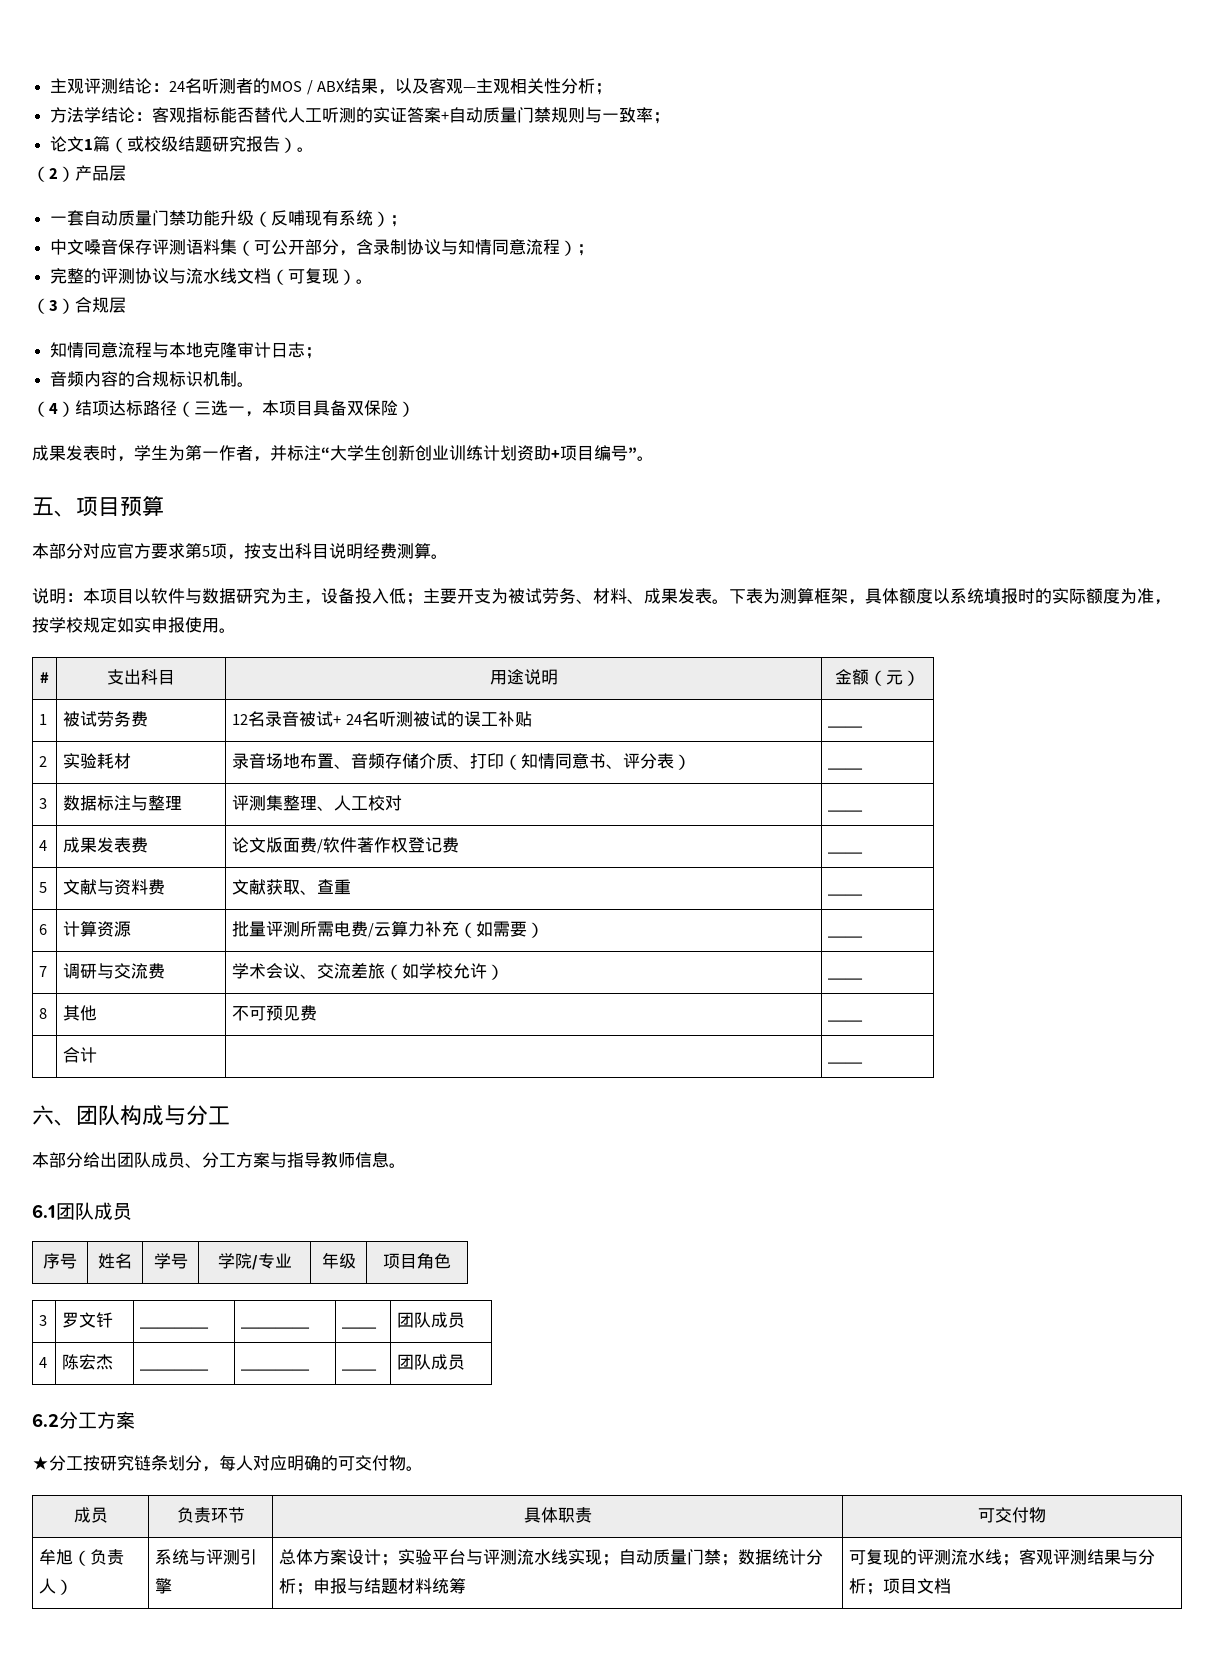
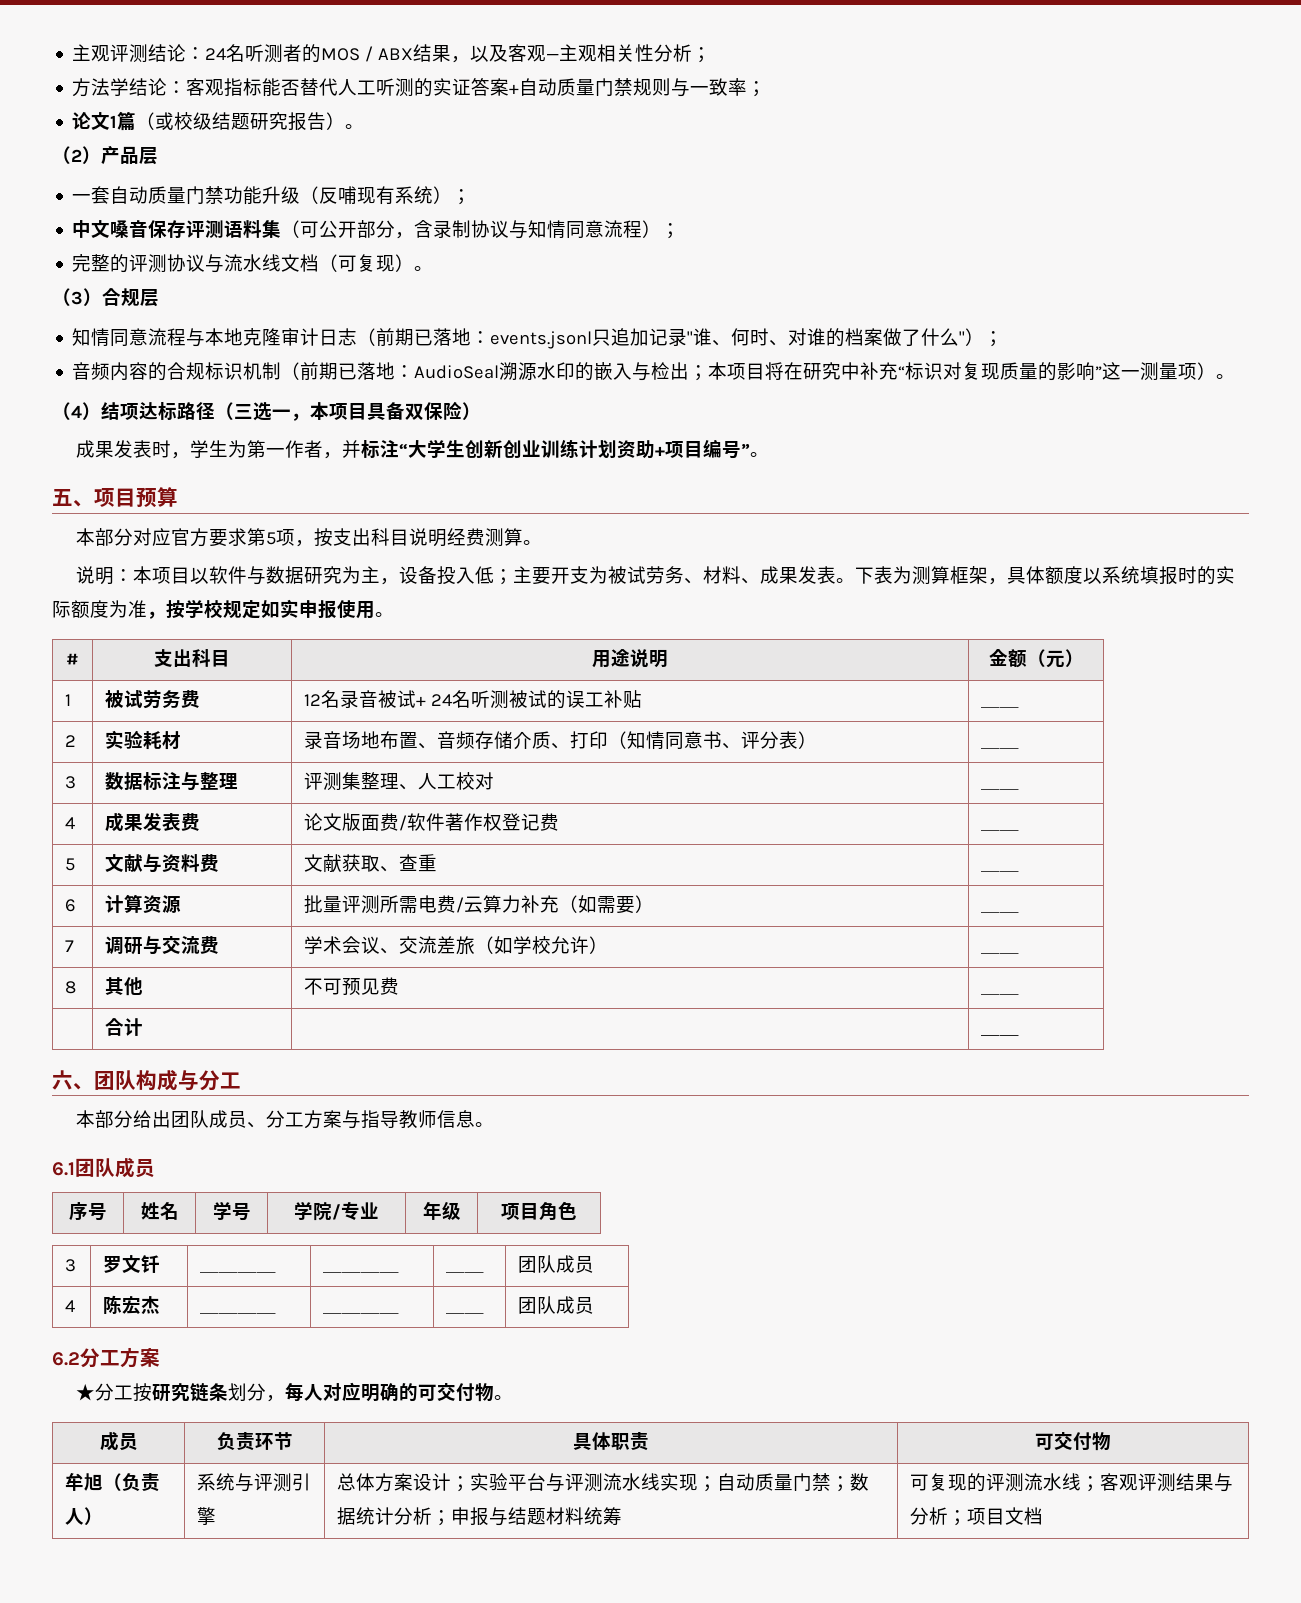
- 知情同意流程与本地克隆审计日志；
+ 知情同意流程与本地克隆审计日志（前期已落地：events.jsonl只追加记录"谁、何时、对谁的档案做了什么"）；
- 音频内容的合规标识机制。
+ 音频内容的合规标识机制（前期已落地：AudioSeal溯源水印的嵌入与检出；本项目将在研究中补充“标识对复现质量的影响”这一测量项）。

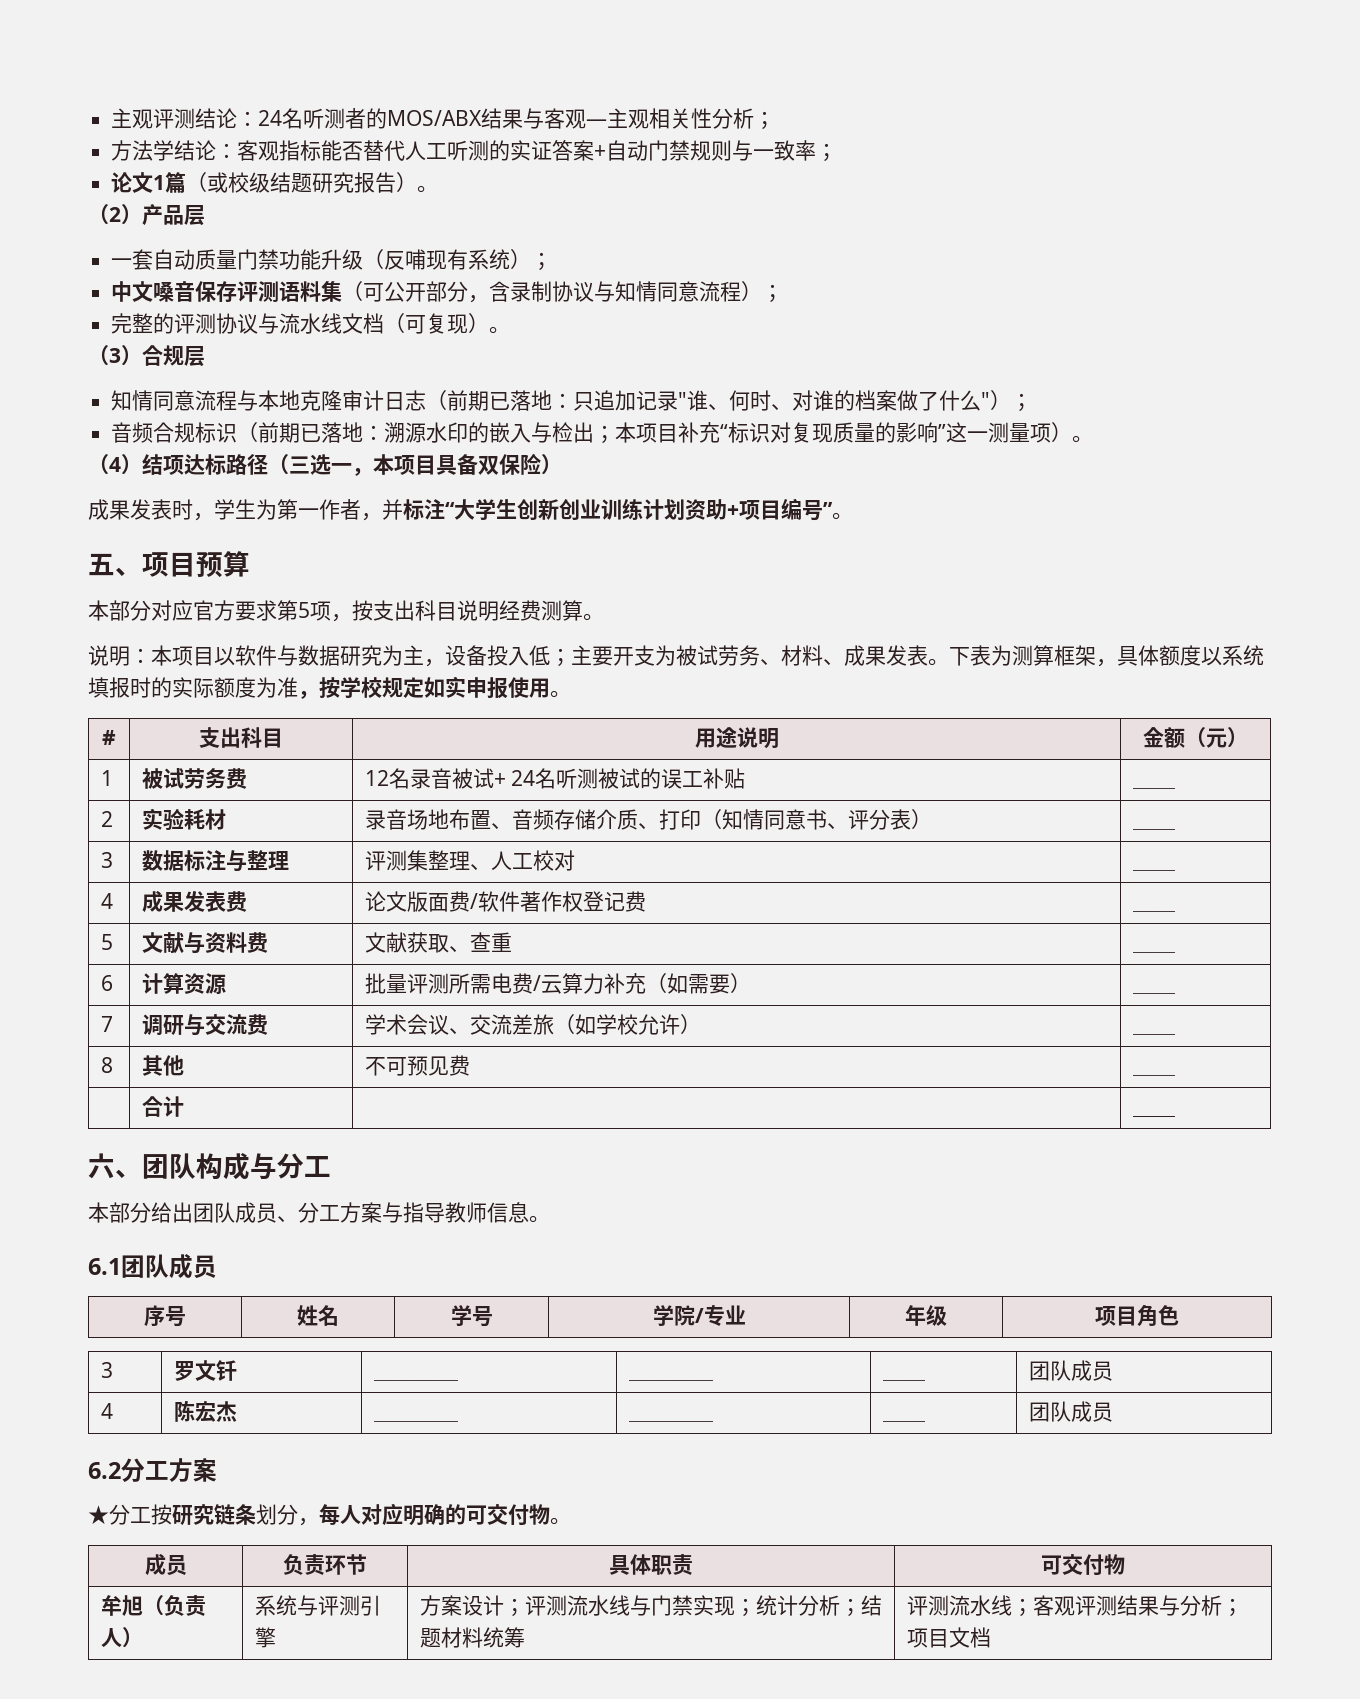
- 主观评测结论：24名听测者的MOS / ABX结果，以及客观—主观相关性分析；
+ 主观评测结论：24名听测者的MOS/ABX结果与客观—主观相关性分析；
- 方法学结论：客观指标能否替代人工听测的实证答案+自动质量门禁规则与一致率；
+ 方法学结论：客观指标能否替代人工听测的实证答案+自动门禁规则与一致率；
- 知情同意流程与本地克隆审计日志（前期已落地：events.jsonl只追加记录"谁、何时、对谁的档案做了什么"）；
+ 知情同意流程与本地克隆审计日志（前期已落地：只追加记录"谁、何时、对谁的档案做了什么"）；
- 音频内容的合规标识机制（前期已落地：AudioSeal溯源水印的嵌入与检出；本项目将在研究中补充“标识对复现质量的影响”这一测量项）。
+ 音频合规标识（前期已落地：溯源水印的嵌入与检出；本项目补充“标识对复现质量的影响”这一测量项）。
- 总体方案设计；实验平台与评测流水线实现；自动质量门禁；数据统计分析；申报与结题材料统筹
+ 方案设计；评测流水线与门禁实现；统计分析；结题材料统筹
- 可复现的评测流水线；客观评测结果与分析；项目文档
+ 评测流水线；客观评测结果与分析；项目文档

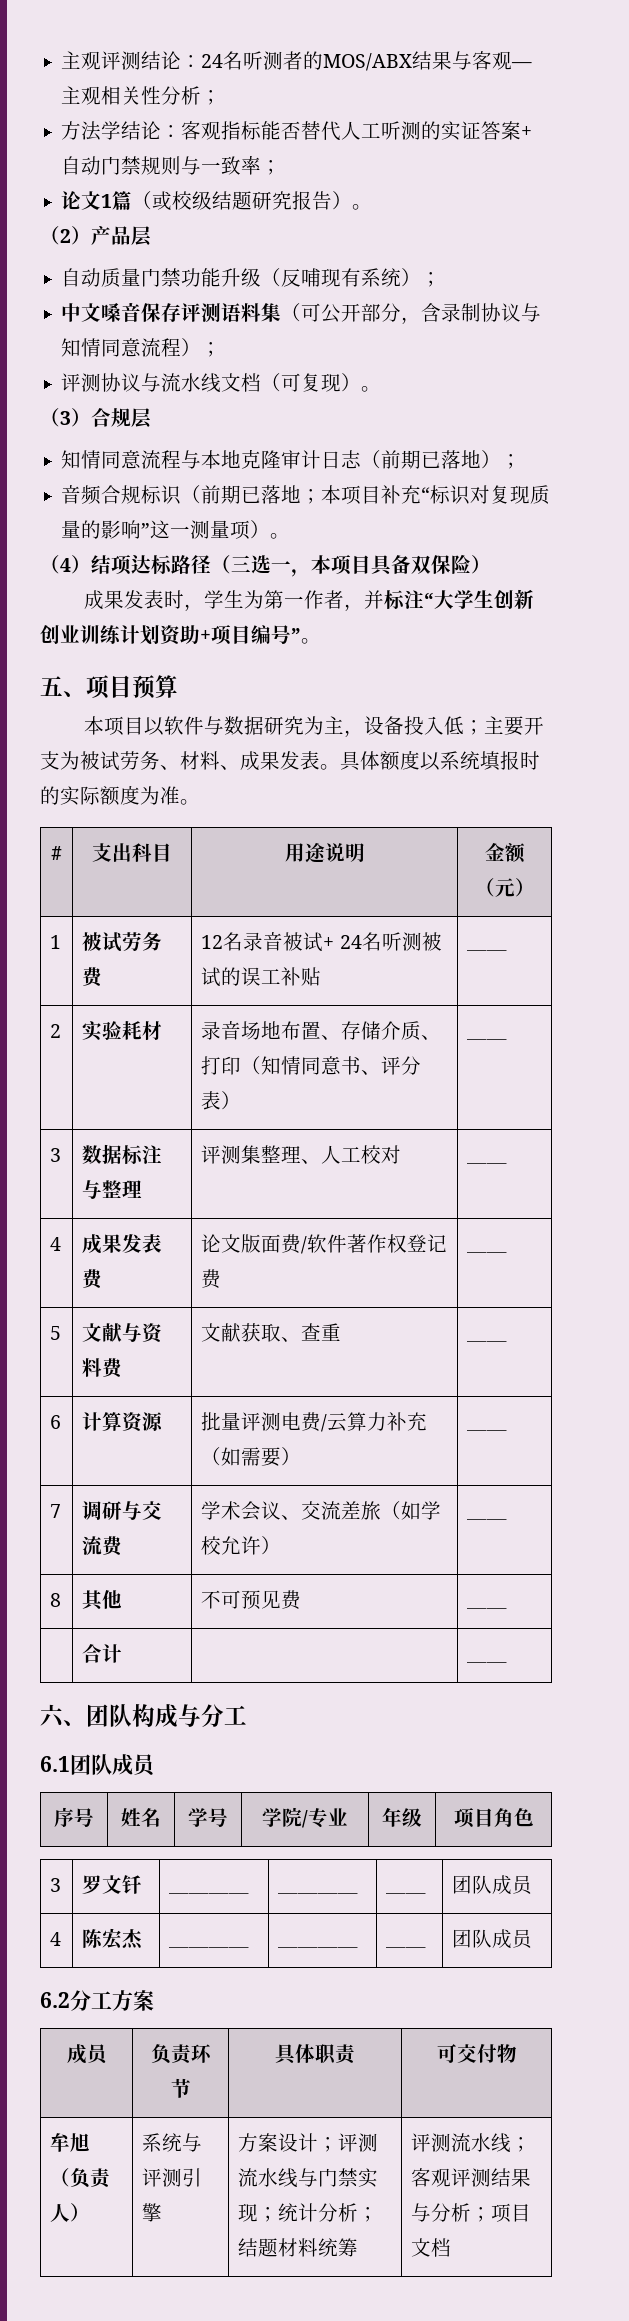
- 一套自动质量门禁功能升级（反哺现有系统）；
+ 自动质量门禁功能升级（反哺现有系统）；
- 完整的评测协议与流水线文档（可复现）。
+ 评测协议与流水线文档（可复现）。
- 知情同意流程与本地克隆审计日志（前期已落地：只追加记录"谁、何时、对谁的档案做了什么"）；
+ 知情同意流程与本地克隆审计日志（前期已落地）；
- 音频合规标识（前期已落地：溯源水印的嵌入与检出；本项目补充“标识对复现质量的影响”这一测量项）。
+ 音频合规标识（前期已落地；本项目补充“标识对复现质量的影响”这一测量项）。
- 本部分对应官方要求第5项，按支出科目说明经费测算。
- 说明：本项目以软件与数据研究为主，设备投入低；主要开支为被试劳务、材料、成果发表。
+ 本项目以软件与数据研究为主，设备投入低；主要开支为被试劳务、材料、成果发表。
- 下表为测算框架，具体额度以系统填报时的实际额度为准，按学校规定如实申报使用。
+ 具体额度以系统填报时的实际额度为准。
- 2 | 实验耗材 | 录音场地布置、音频存储介质、打印（知情同意书、评分表） | ＿＿
+ 2 | 实验耗材 | 录音场地布置、存储介质、打印（知情同意书、评分表） | ＿＿
- 6 | 计算资源 | 批量评测所需电费/云算力补充（如需要） | ＿＿
+ 6 | 计算资源 | 批量评测电费/云算力补充（如需要） | ＿＿
- 本部分给出团队成员、分工方案与指导教师信息。
- ★分工按研究链条划分，每人对应明确的可交付物。

